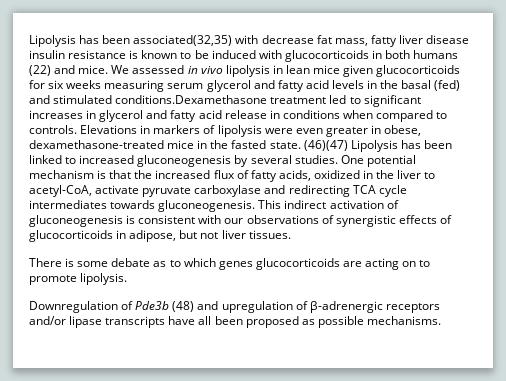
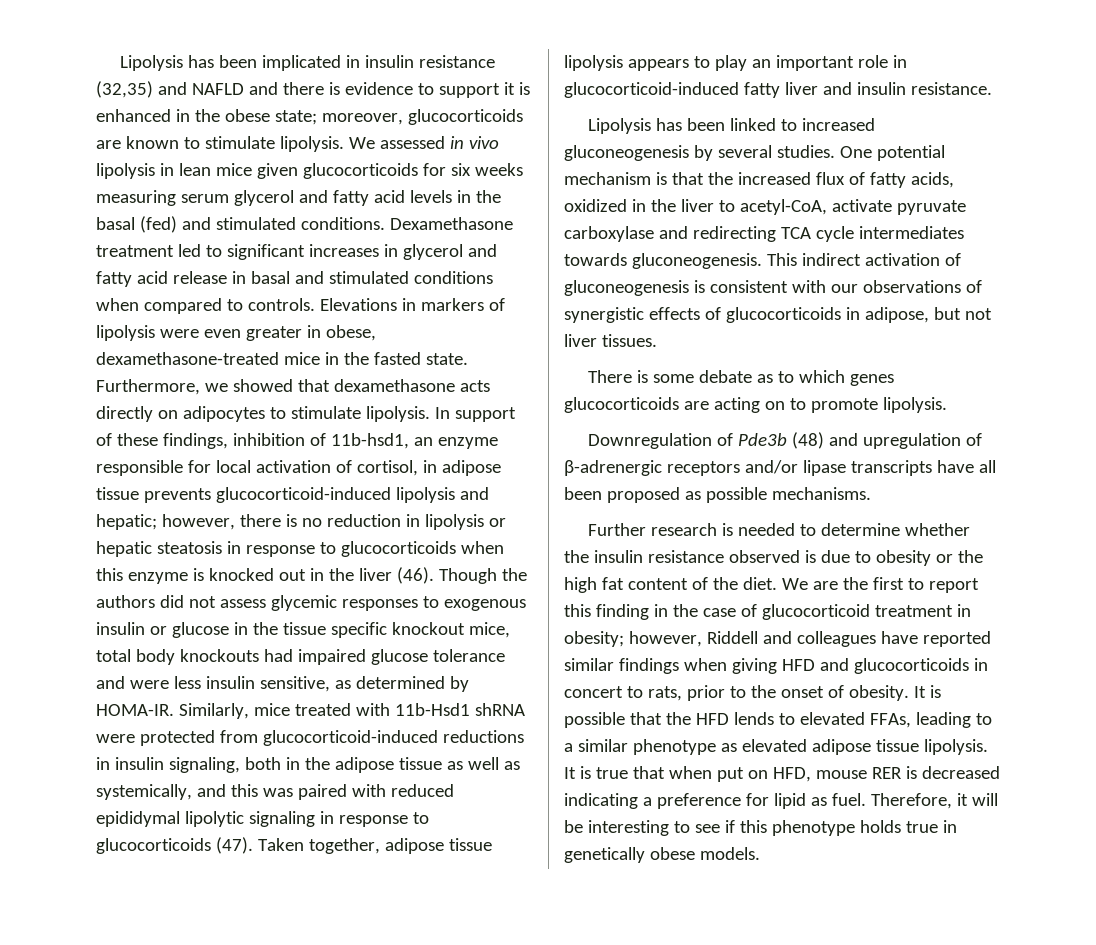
- Lipolysis has been associated(32,35) with decrease fat mass, fatty liver disease insulin resistance is known to be induced with glucocorticoids in both humans (22) and mice.
+ Lipolysis has been implicated in insulin resistance (32,35) and NAFLD and there is evidence to support it is enhanced in the obese state; moreover, glucocorticoids are known to stimulate lipolysis.
- We assessed in vivo lipolysis in lean mice given glucocorticoids for six weeks measuring serum glycerol and fatty acid levels in the basal (fed) and stimulated conditions.Dexamethasone treatment led to significant increases in glycerol and fatty acid release in conditions when compared to controls.
+ We assessed in vivo lipolysis in lean mice given glucocorticoids for six weeks measuring serum glycerol and fatty acid levels in the basal (fed) and stimulated conditions. Dexamethasone treatment led to significant increases in glycerol and fatty acid release in basal and stimulated conditions when compared to controls.
- (46)(47) Lipolysis has been linked to increased gluconeogenesis by several studies.
+ Furthermore, we showed that dexamethasone acts directly on adipocytes to stimulate lipolysis. In support of these findings, inhibition of 11b-hsd1, an enzyme responsible for local activation of cortisol, in adipose tissue prevents glucocorticoid-induced lipolysis and hepatic; however, there is no reduction in lipolysis or hepatic steatosis in response to glucocorticoids when this enzyme is knocked out in the liver (46). Though the authors did not assess glycemic responses to exogenous insulin or glucose in the tissue specific knockout mice, total body knockouts had impaired glucose tolerance and were less insulin sensitive, as determined by HOMA-IR. Similarly, mice treated with 11b-Hsd1 shRNA were protected from glucocorticoid-induced reductions in insulin signaling, both in the adipose tissue as well as systemically, and this was paired with reduced epididymal lipolytic signaling in response to glucocorticoids (47). Taken together, adipose tissue lipolysis appears to play an important role in glucocorticoid-induced fatty liver and insulin resistance.
+ Lipolysis has been linked to increased gluconeogenesis by several studies.
+ Further research is needed to determine whether the insulin resistance observed is due to obesity or the high fat content of the diet. We are the first to report this finding in the case of glucocorticoid treatment in obesity; however, Riddell and colleagues have reported similar findings when giving HFD and glucocorticoids in concert to rats, prior to the onset of obesity. It is possible that the HFD lends to elevated FFAs, leading to a similar phenotype as elevated adipose tissue lipolysis. It is true that when put on HFD, mouse RER is decreased indicating a preference for lipid as fuel. Therefore, it will be interesting to see if this phenotype holds true in genetically obese models.

